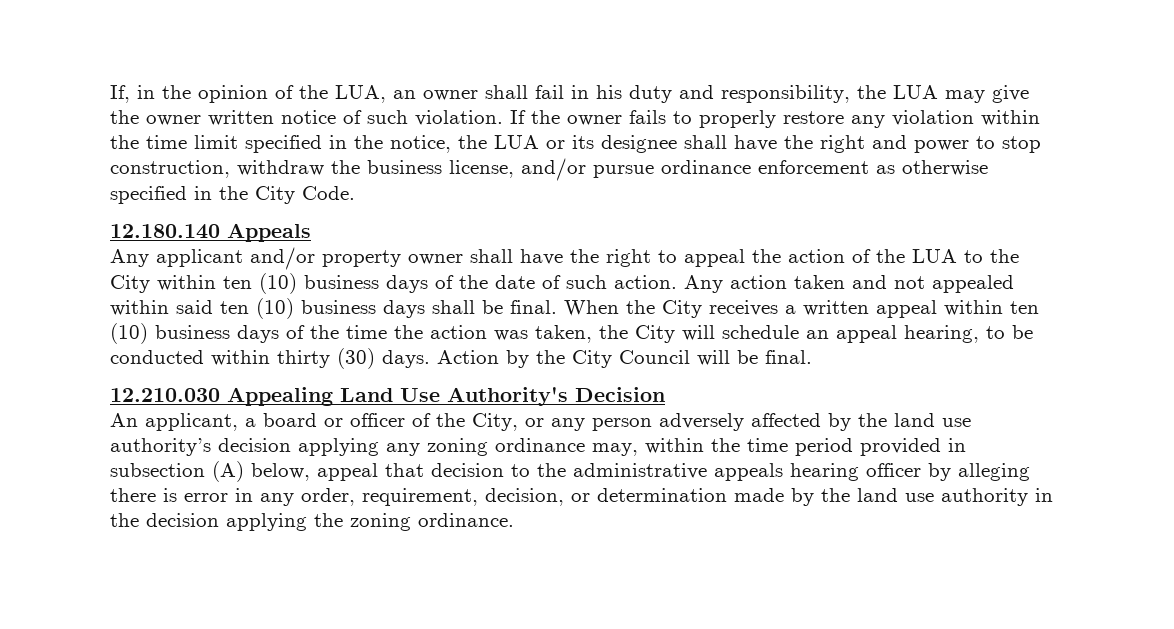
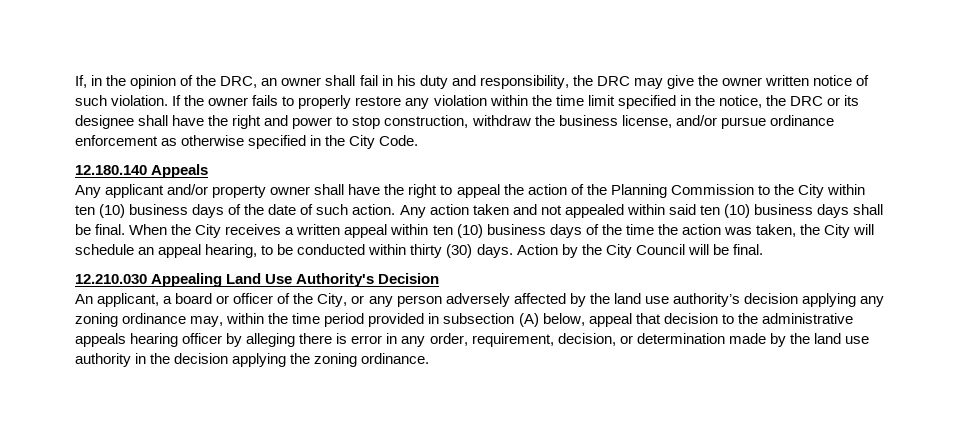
- If, in the opinion of the LUA, an owner shall fail in his duty and responsibility, the LUA may give the owner written notice of such violation.
+ If, in the opinion of the DRC, an owner shall fail in his duty and responsibility, the DRC may give the owner written notice of such violation.
- If the owner fails to properly restore any violation within the time limit specified in the notice, the LUA or its designee shall have the right and power to stop construction, withdraw the business license, and/or pursue ordinance enforcement as otherwise specified in the City Code.
+ If the owner fails to properly restore any violation within the time limit specified in the notice, the DRC or its designee shall have the right and power to stop construction, withdraw the business license, and/or pursue ordinance enforcement as otherwise specified in the City Code.
- Any applicant and/or property owner shall have the right to appeal the action of the LUA to the City within ten (10) business days of the date of such action.
+ Any applicant and/or property owner shall have the right to appeal the action of the Planning Commission to the City within ten (10) business days of the date of such action.

